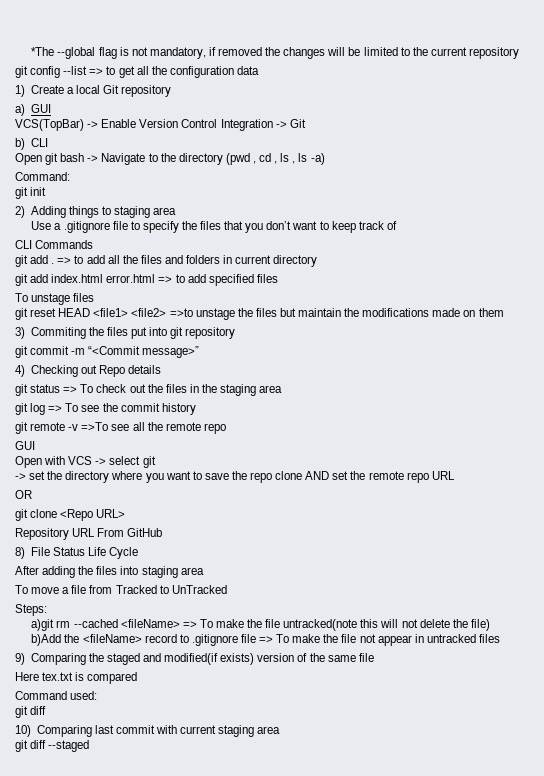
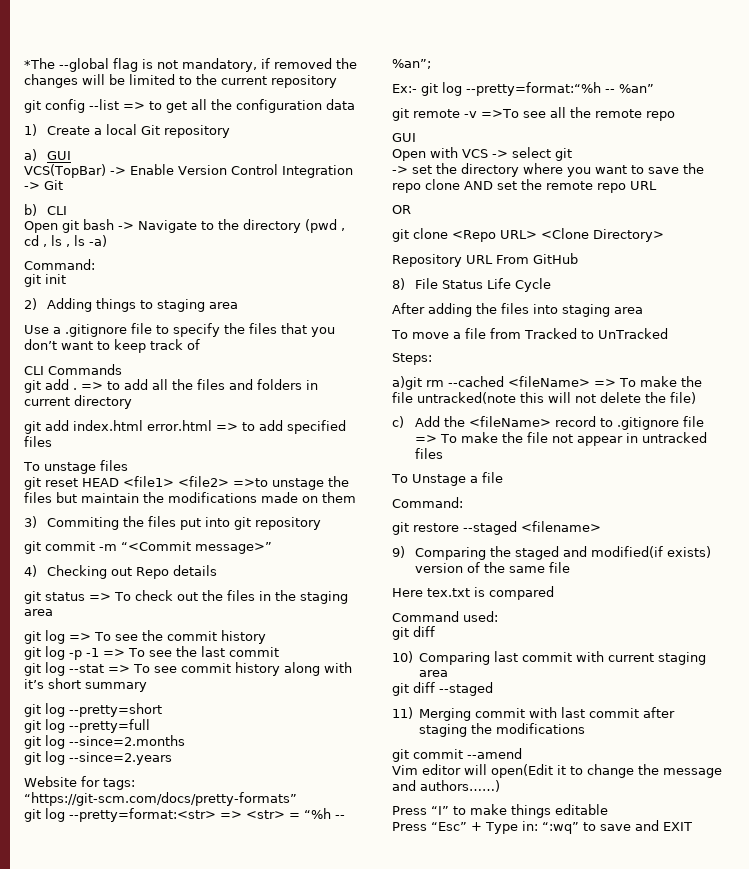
+ git log -p -1 => To see the last commit
+ git log --stat => To see commit history along with it’s short summary
+ git log --pretty=short
+ git log --pretty=full
+ git log --since=2.months
+ git log --since=2.years
+ Website for tags: “https://git-scm.com/docs/pretty-formats”
+ git log --pretty=format:<str> => <str> = “%h -- %an”;
+ Ex:- git log --pretty=format:“%h -- %an”
- git clone <Repo URL>
+ git clone <Repo URL> <Clone Directory>
- b)Add the <fileName> record to .gitignore file => To make the file not appear in untracked files
+ c) Add the <fileName> record to .gitignore file => To make the file not appear in untracked files
+ To Unstage a file
+ Command:
+ git restore --staged <filename>
+ 11) Merging commit with last commit after staging the modifications
+ git commit --amend
+ Vim editor will open(Edit it to change the message and authors……)
+ Press “I” to make things editable
+ Press “Esc” + Type in: “:wq” to save and EXIT

